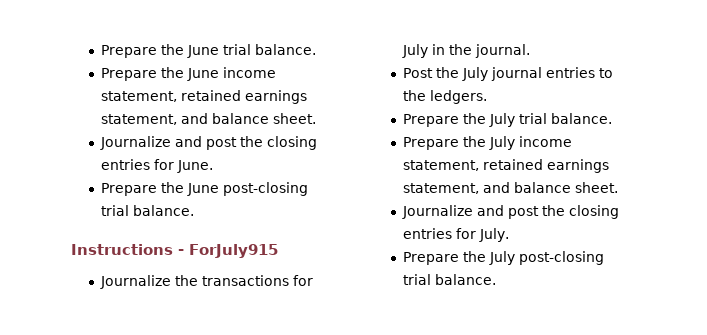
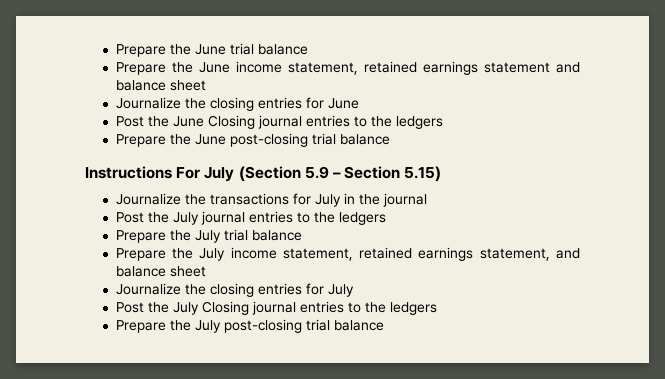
- Prepare the June trial balance.
+ Prepare the June trial balance
- Prepare the June income statement, retained earnings statement, and balance sheet.
- Journalize and post the closing entries for June.
+ Prepare the June income statement, retained earnings statement and balance sheet
+ Journalize the closing entries for June
+ Post the June Closing journal entries to the ledgers
- Prepare the June post-closing trial balance.
+ Prepare the June post-closing trial balance
- Instructions - ForJuly915
+ Instructions For July (Section 5.9 – Section 5.15)
- Journalize the transactions for July in the journal.
+ Journalize the transactions for July in the journal
- Post the July journal entries to the ledgers.
+ Post the July journal entries to the ledgers
- Prepare the July trial balance.
+ Prepare the July trial balance
- Prepare the July income statement, retained earnings statement, and balance sheet.
- Journalize and post the closing entries for July.
+ Prepare the July income statement, retained earnings statement, and balance sheet
+ Journalize the closing entries for July
+ Post the July Closing journal entries to the ledgers
- Prepare the July post-closing trial balance.
+ Prepare the July post-closing trial balance

